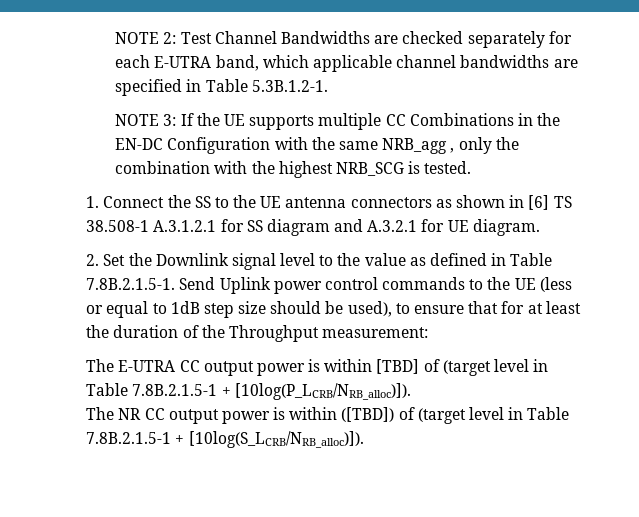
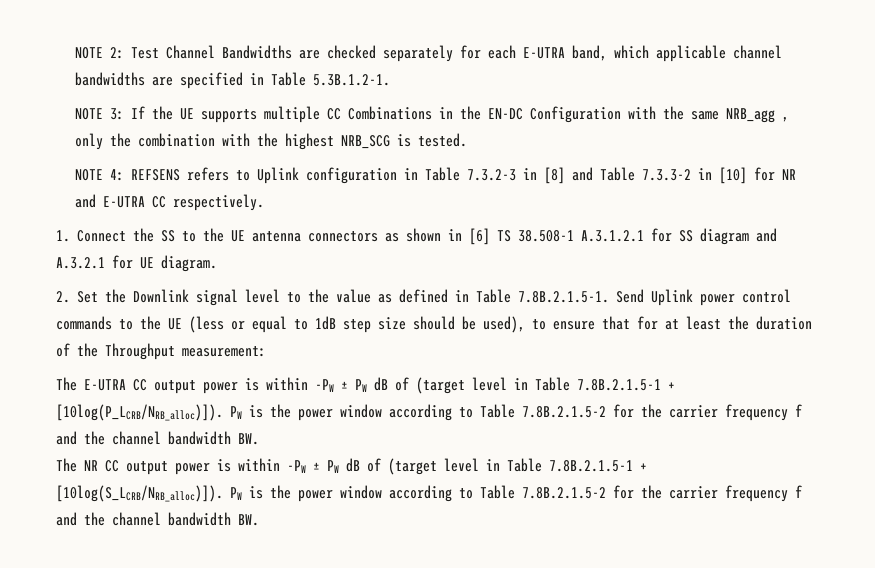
+ NOTE 4: REFSENS refers to Uplink configuration in Table 7.3.2-3 in [8] and Table 7.3.3-2 in [10] for NR and E-UTRA CC respectively.
- The E-UTRA CC output power is within [TBD] of (target level in Table 7.8B.2.1.5-1 + [10log(P_LCRB/NRB_alloc)]).
+ The E-UTRA CC output power is within -PW ± PW dB of (target level in Table 7.8B.2.1.5-1 + [10log(P_LCRB/NRB_alloc)]). PW is the power window according to Table 7.8B.2.1.5-2 for the carrier frequency f and the channel bandwidth BW.
- The NR CC output power is within ([TBD]) of (target level in Table 7.8B.2.1.5-1 + [10log(S_LCRB/NRB_alloc)]).
+ The NR CC output power is within -PW ± PW dB of (target level in Table 7.8B.2.1.5-1 + [10log(S_LCRB/NRB_alloc)]). PW is the power window according to Table 7.8B.2.1.5-2 for the carrier frequency f and the channel bandwidth BW.

